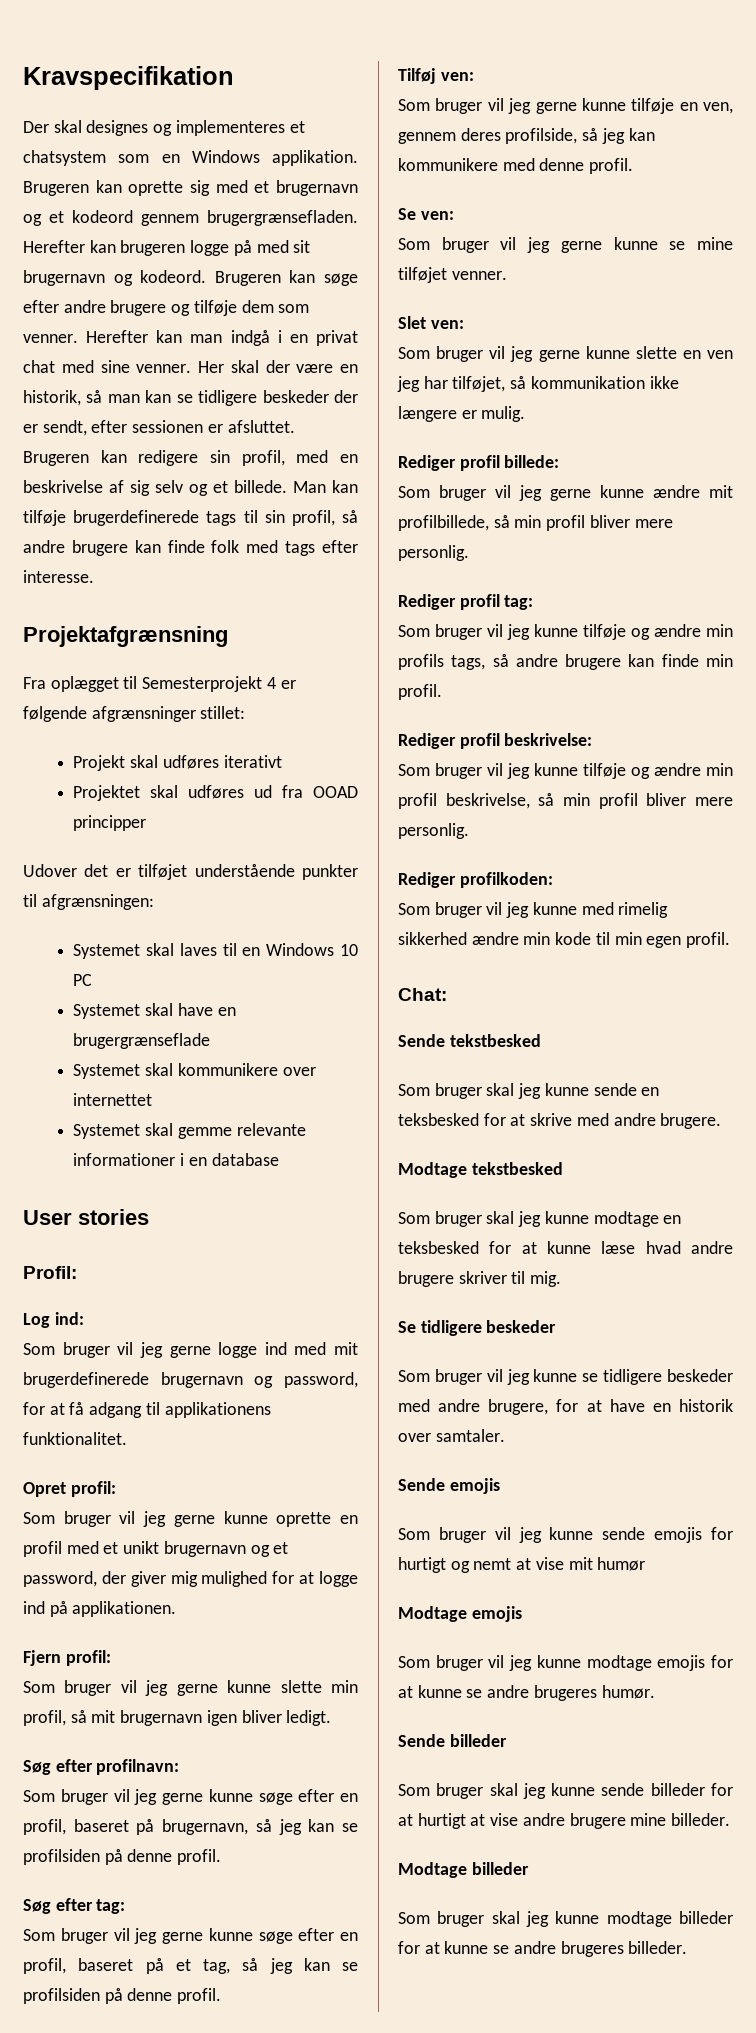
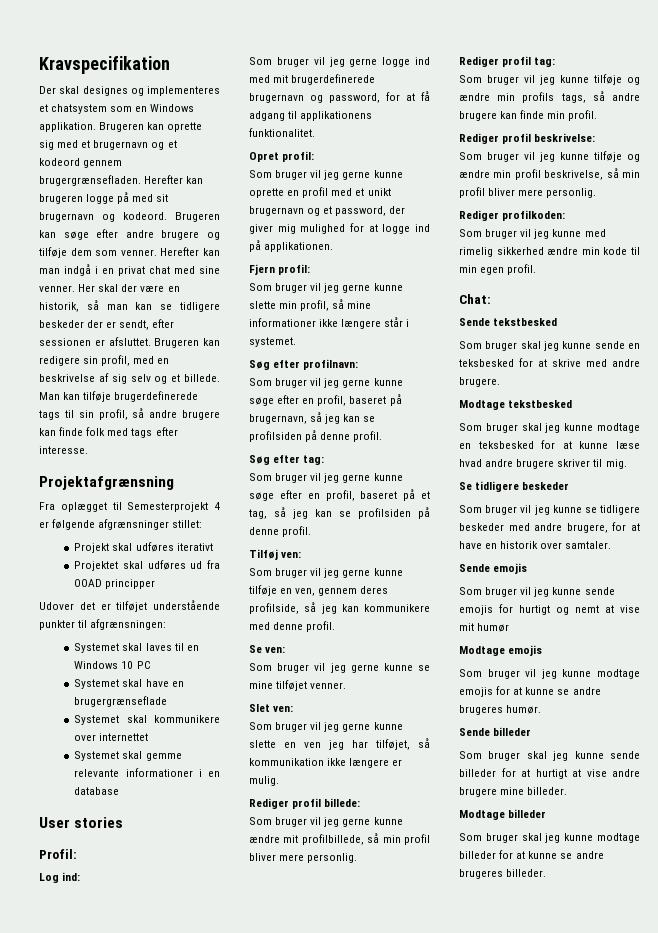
- Som bruger vil jeg gerne kunne slette min profil, så mit brugernavn igen bliver ledigt.
+ Som bruger vil jeg gerne kunne slette min profil, så mine informationer ikke længere står i systemet.

